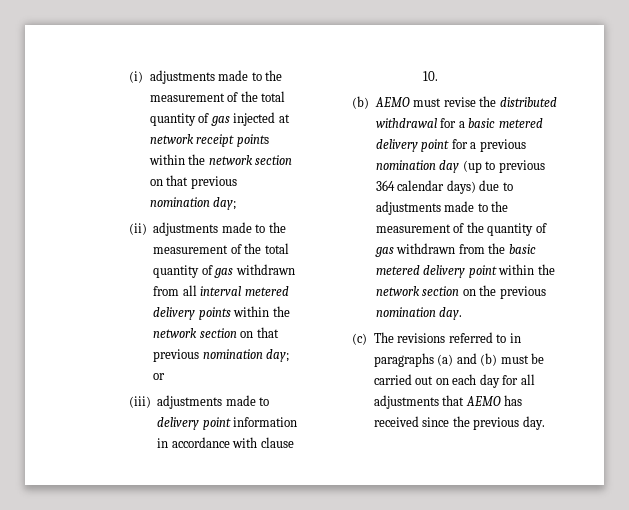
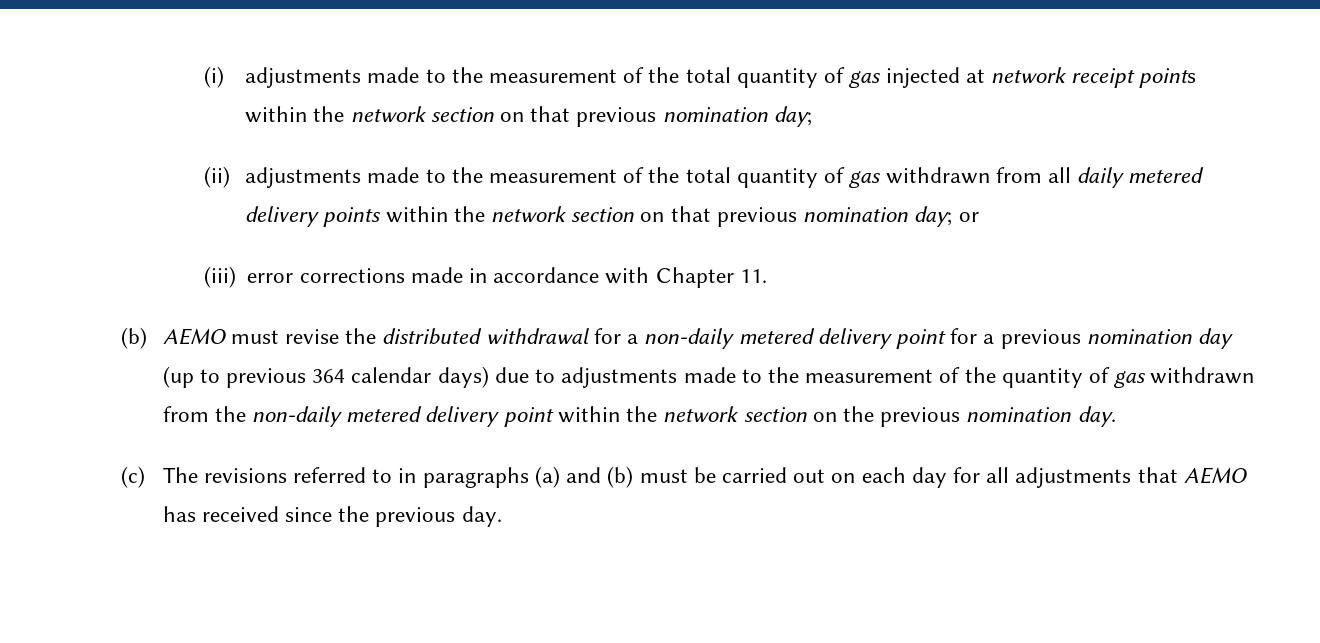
- (ii) adjustments made to the measurement of the total quantity of gas withdrawn from all interval metered delivery points within the network section on that previous nomination day; or
+ (ii) adjustments made to the measurement of the total quantity of gas withdrawn from all daily metered delivery points within the network section on that previous nomination day; or
- (iii) adjustments made to delivery point information in accordance with clause 10.
+ (iii) error corrections made in accordance with Chapter 11.
- (b) AEMO must revise the distributed withdrawal for a basic metered delivery point for a previous nomination day (up to previous 364 calendar days) due to adjustments made to the measurement of the quantity of gas withdrawn from the basic metered delivery point within the network section on the previous nomination day.
+ (b) AEMO must revise the distributed withdrawal for a non-daily metered delivery point for a previous nomination day (up to previous 364 calendar days) due to adjustments made to the measurement of the quantity of gas withdrawn from the non-daily metered delivery point within the network section on the previous nomination day.

